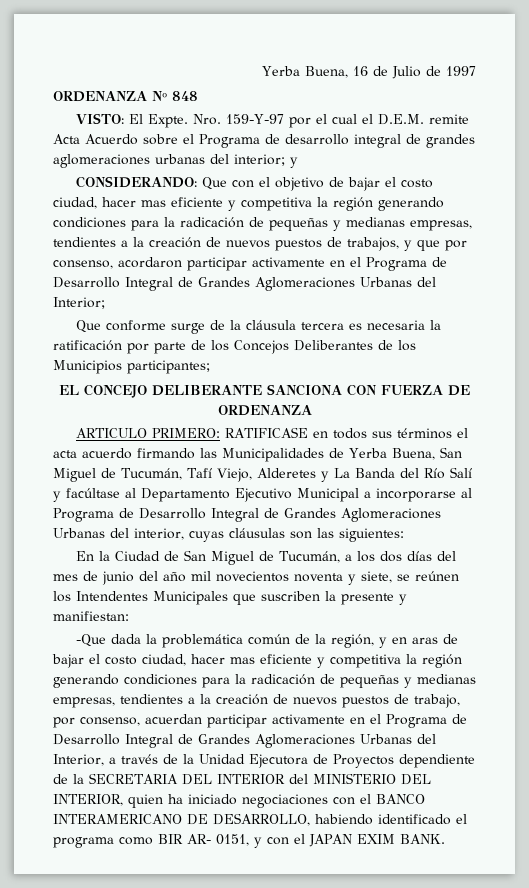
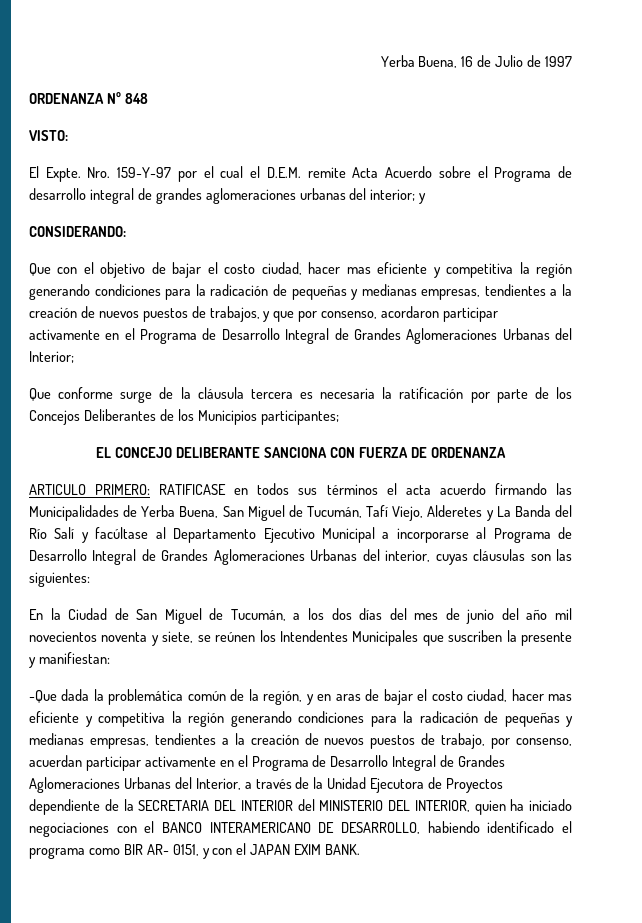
- VISTO: El Expte.
+ VISTO:
+ El Expte.
- CONSIDERANDO: Que con el objetivo de bajar el costo ciudad, hacer mas eficiente y competitiva la región generando condiciones para la radicación de pequeñas y medianas empresas, tendientes a la creación de nuevos puestos de trabajos, y que por consenso, acordaron participar activamente en el Programa de Desarrollo Integral de Grandes Aglomeraciones Urbanas del Interior;
+ CONSIDERANDO:
+ Que con el objetivo de bajar el costo ciudad, hacer mas eficiente y competitiva la región generando condiciones para la radicación de pequeñas y medianas empresas, tendientes a la creación de nuevos puestos de trabajos, y que por consenso, acordaron participar activamente en el Programa de Desarrollo Integral de Grandes Aglomeraciones Urbanas del Interior;

